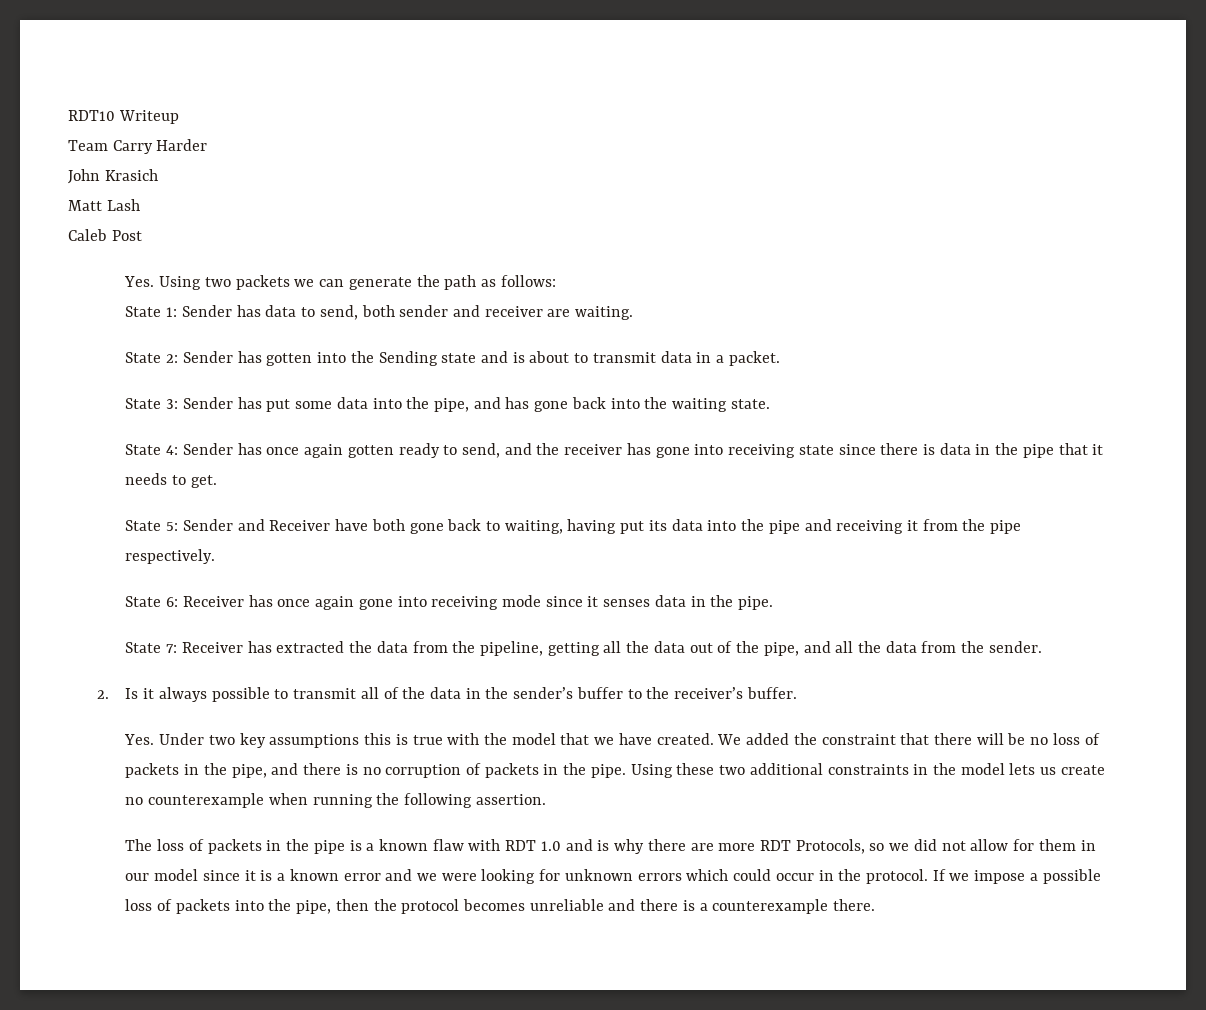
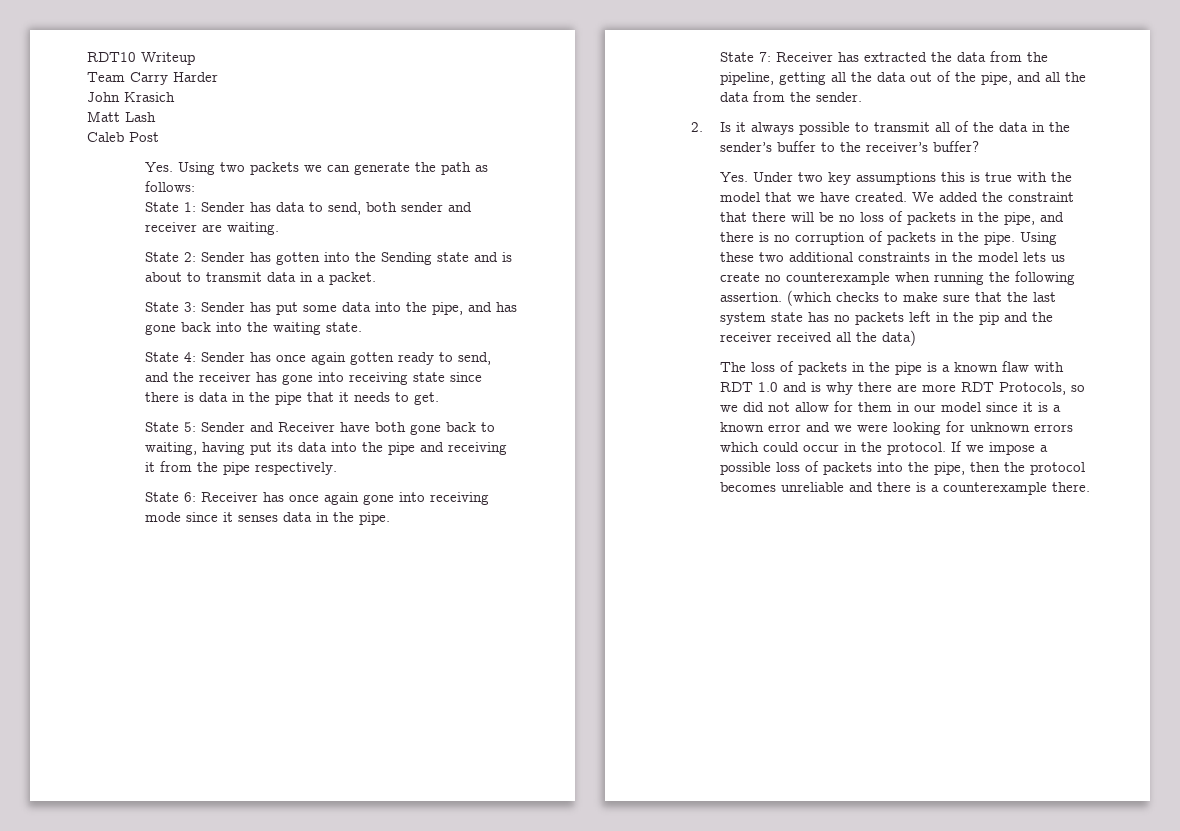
- 2. Is it always possible to transmit all of the data in the sender’s buffer to the receiver’s buffer.
+ 2. Is it always possible to transmit all of the data in the sender’s buffer to the receiver’s buffer?
+ (which checks to make sure that the last system state has no packets left in the pip and the receiver received all the data)

